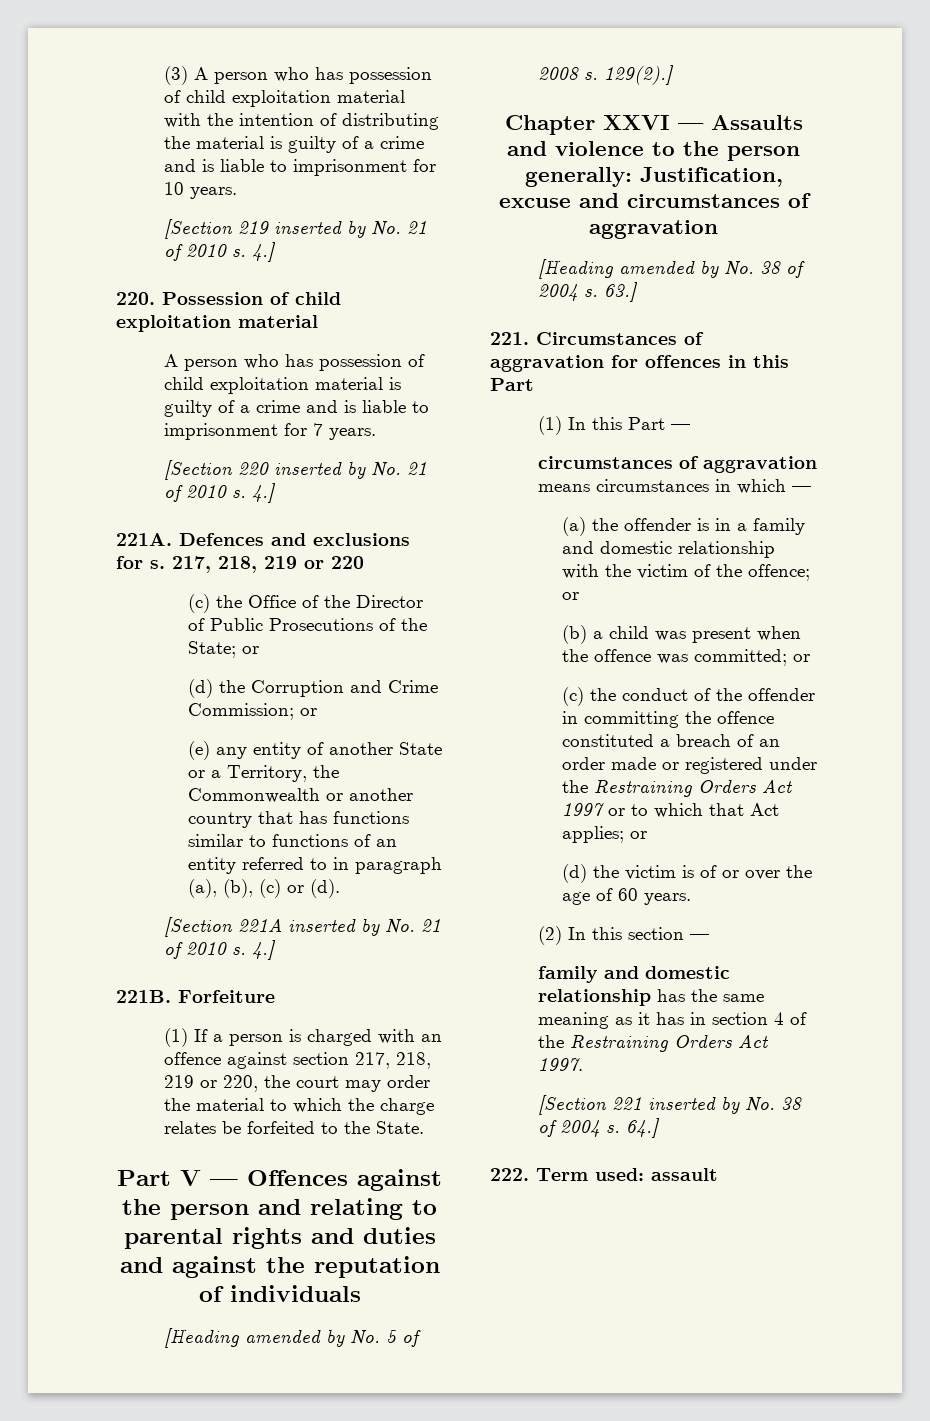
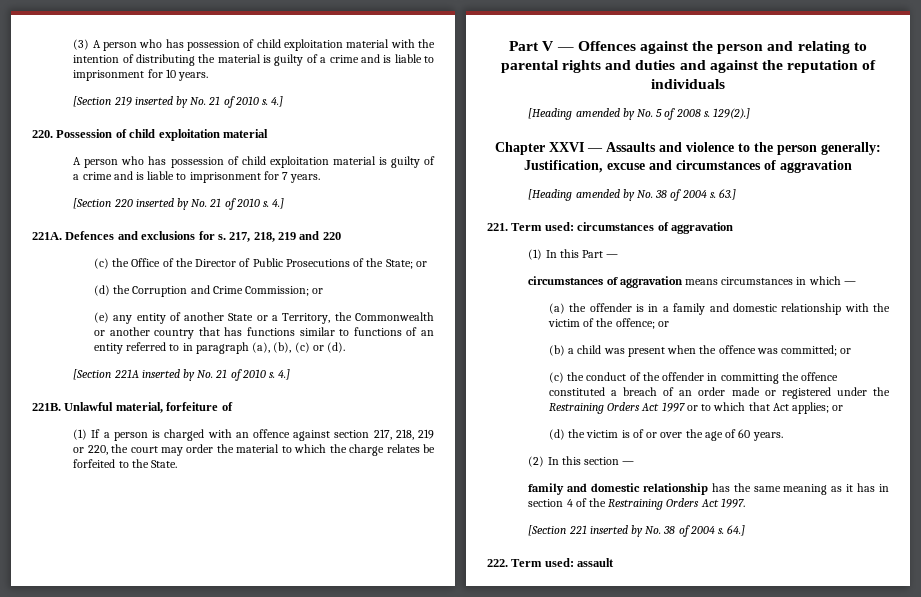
- 217, 218, 219 or 220
+ 217, 218, 219 and 220
- Forfeiture
+ Unlawful material, forfeiture of
- 221. Circumstances of aggravation for offences in this Part
+ 221. Term used: circumstances of aggravation

